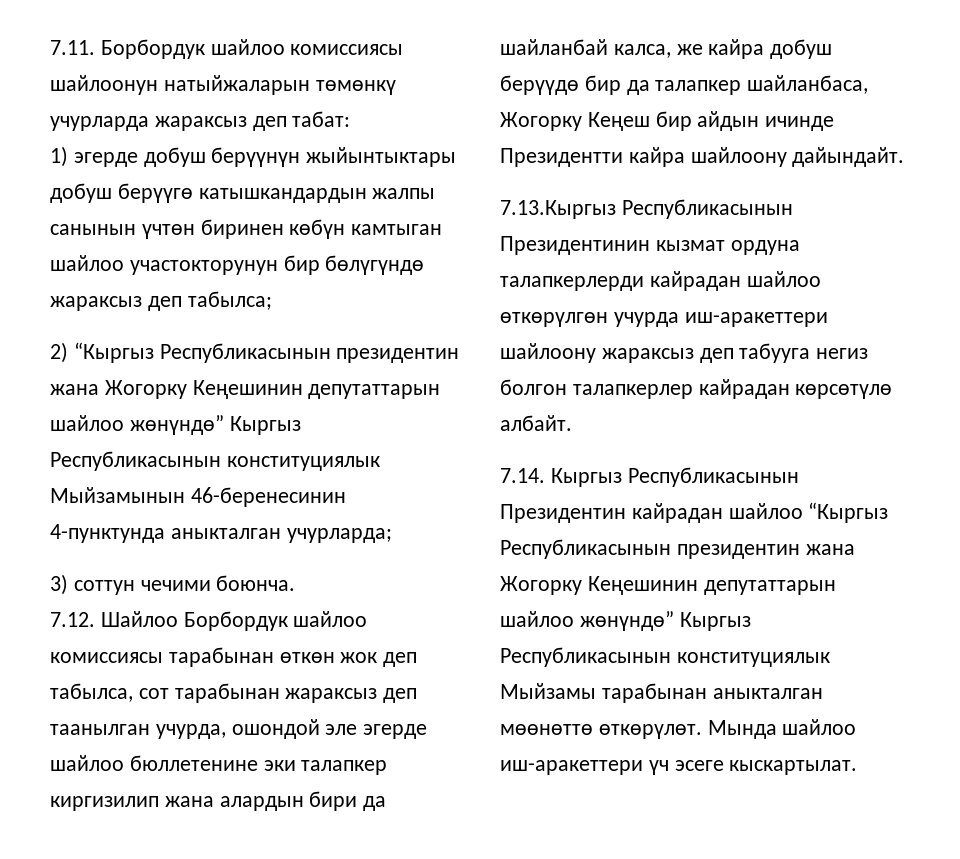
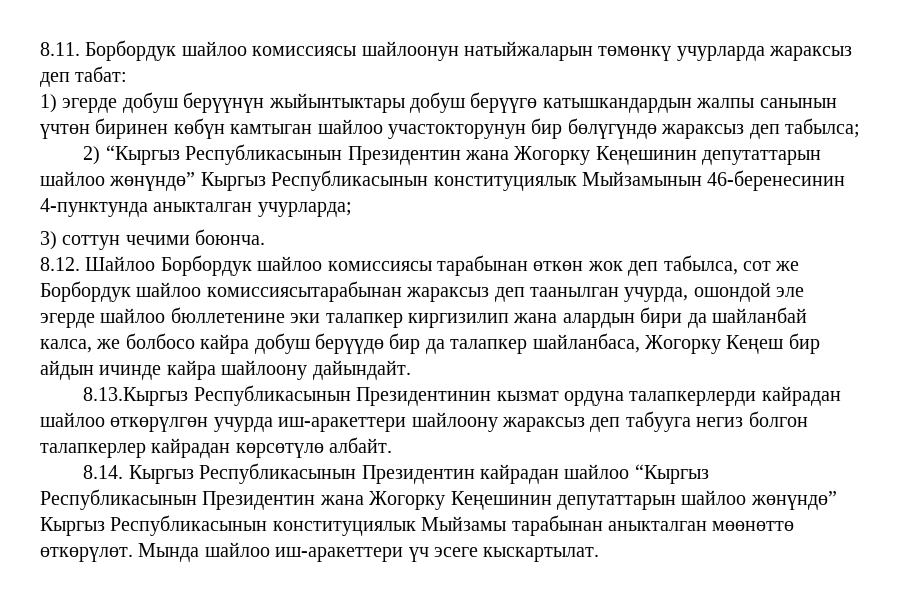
- 7.11. Борбордук шайлоо комиссиясы шайлоонун натыйжаларын төмөнкү учурларда жараксыз деп табат:
+ 8.11. Борбордук шайлоо комиссиясы шайлоонун натыйжаларын төмөнкү учурларда жараксыз деп табат:
- 2) “Кыргыз Республикасынын президентин жана Жогорку Кеңешинин депутаттарын шайлоо жөнүндө” Кыргыз Республикасынын конституциялык Мыйзамынын 46-беренесинин 4-пунктунда аныкталган учурларда;
+ 2) “Кыргыз Республикасынын Президентин жана Жогорку Кеңешинин депутаттарын шайлоо жөнүндө” Кыргыз Республикасынын конституциялык Мыйзамынын 46-беренесинин 4-пунктунда аныкталган учурларда;
- 7.12. Шайлоо Борбордук шайлоо комиссиясы тарабынан өткөн жок деп табылса, сот тарабынан жараксыз деп таанылган учурда, ошондой эле эгерде шайлоо бюллетенине эки талапкер киргизилип жана алардын бири да шайланбай калса, же кайра добуш берүүдө бир да талапкер шайланбаса, Жогорку Кеңеш бир айдын ичинде Президентти кайра шайлоону дайындайт.
+ 8.12. Шайлоо Борбордук шайлоо комиссиясы тарабынан өткөн жок деп табылса, сот же Борбордук шайлоо комиссиясытарабынан жараксыз деп таанылган учурда, ошондой эле эгерде шайлоо бюллетенине эки талапкер киргизилип жана алардын бири да шайланбай калса, же болбосо кайра добуш берүүдө бир да талапкер шайланбаса, Жогорку Кеңеш бир айдын ичинде кайра шайлоону дайындайт.
- 7.13.Кыргыз Республикасынын Президентинин кызмат ордуна талапкерлерди кайрадан шайлоо өткөрүлгөн учурда иш-аракеттери шайлоону жараксыз деп табууга негиз болгон талапкерлер кайрадан көрсөтүлө албайт.
+ 8.13.Кыргыз Республикасынын Президентинин кызмат ордуна талапкерлерди кайрадан шайлоо өткөрүлгөн учурда иш-аракеттери шайлоону жараксыз деп табууга негиз болгон талапкерлер кайрадан көрсөтүлө албайт.
- 7.14. Кыргыз Республикасынын Президентин кайрадан шайлоо “Кыргыз Республикасынын президентин жана Жогорку Кеңешинин депутаттарын шайлоо жөнүндө” Кыргыз Республикасынын конституциялык Мыйзамы тарабынан аныкталган мөөнөттө өткөрүлөт.
+ 8.14. Кыргыз Республикасынын Президентин кайрадан шайлоо “Кыргыз Республикасынын Президентин жана Жогорку Кеңешинин депутаттарын шайлоо жөнүндө” Кыргыз Республикасынын конституциялык Мыйзамы тарабынан аныкталган мөөнөттө өткөрүлөт.

